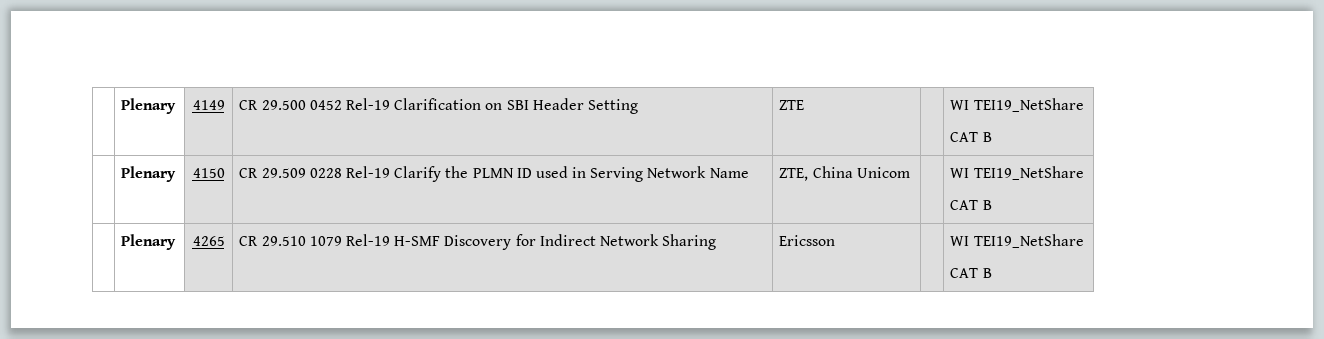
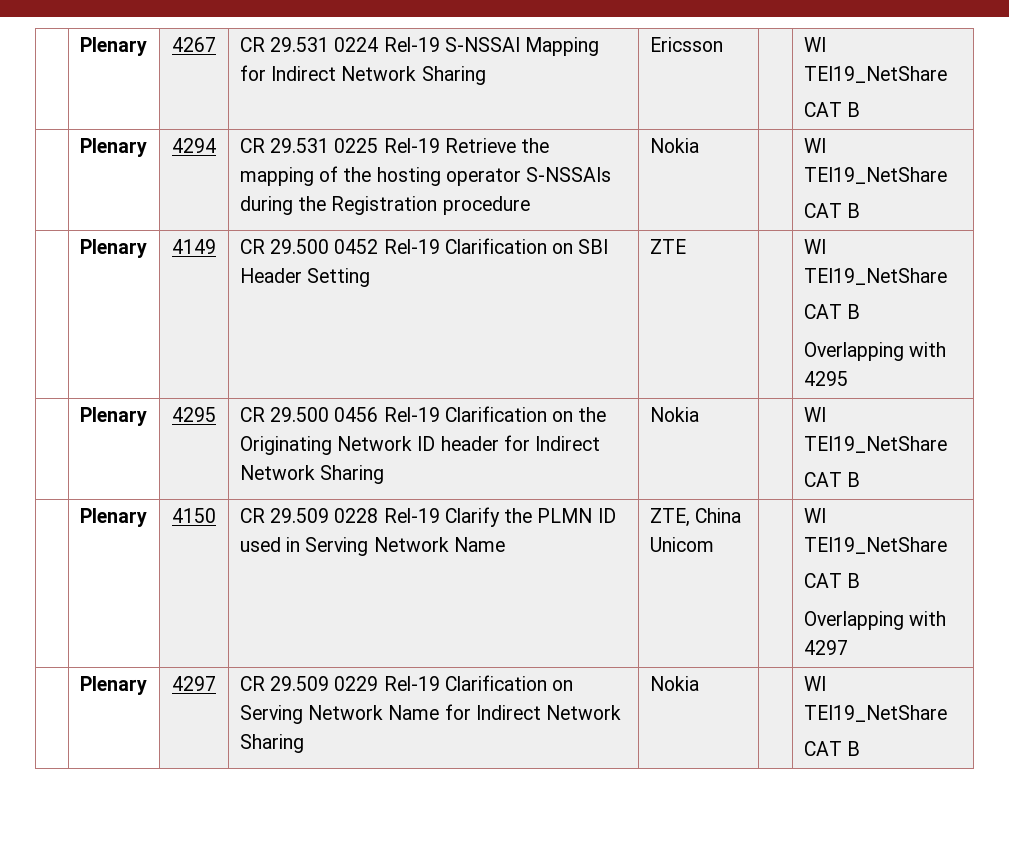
+ | Plenary | 4267 | CR 29.531 0224 Rel-19 S-NSSAI Mapping for Indirect Network Sharing | Ericsson | | WI TEI19_NetShare
+ CAT B
+ | Plenary | 4294 | CR 29.531 0225 Rel-19 Retrieve the mapping of the hosting operator S-NSSAIs during the Registration procedure | Nokia | | WI TEI19_NetShare
+ CAT B
  | Plenary | 4149 | CR 29.500 0452 Rel-19 Clarification on SBI Header Setting | ZTE | | WI TEI19_NetShare
+ CAT B
+ Overlapping with 4295
+ | Plenary | 4295 | CR 29.500 0456 Rel-19 Clarification on the Originating Network ID header for Indirect Network Sharing | Nokia | | WI TEI19_NetShare
  | Plenary | 4150 | CR 29.509 0228 Rel-19 Clarify the PLMN ID used in Serving Network Name | ZTE, China Unicom | | WI TEI19_NetShare
  CAT B
- | Plenary | 4265 | CR 29.510 1079 Rel-19 H-SMF Discovery for Indirect Network Sharing | Ericsson | | WI TEI19_NetShare
+ Overlapping with 4297
+ | Plenary | 4297 | CR 29.509 0229 Rel-19 Clarification on Serving Network Name for Indirect Network Sharing | Nokia | | WI TEI19_NetShare

